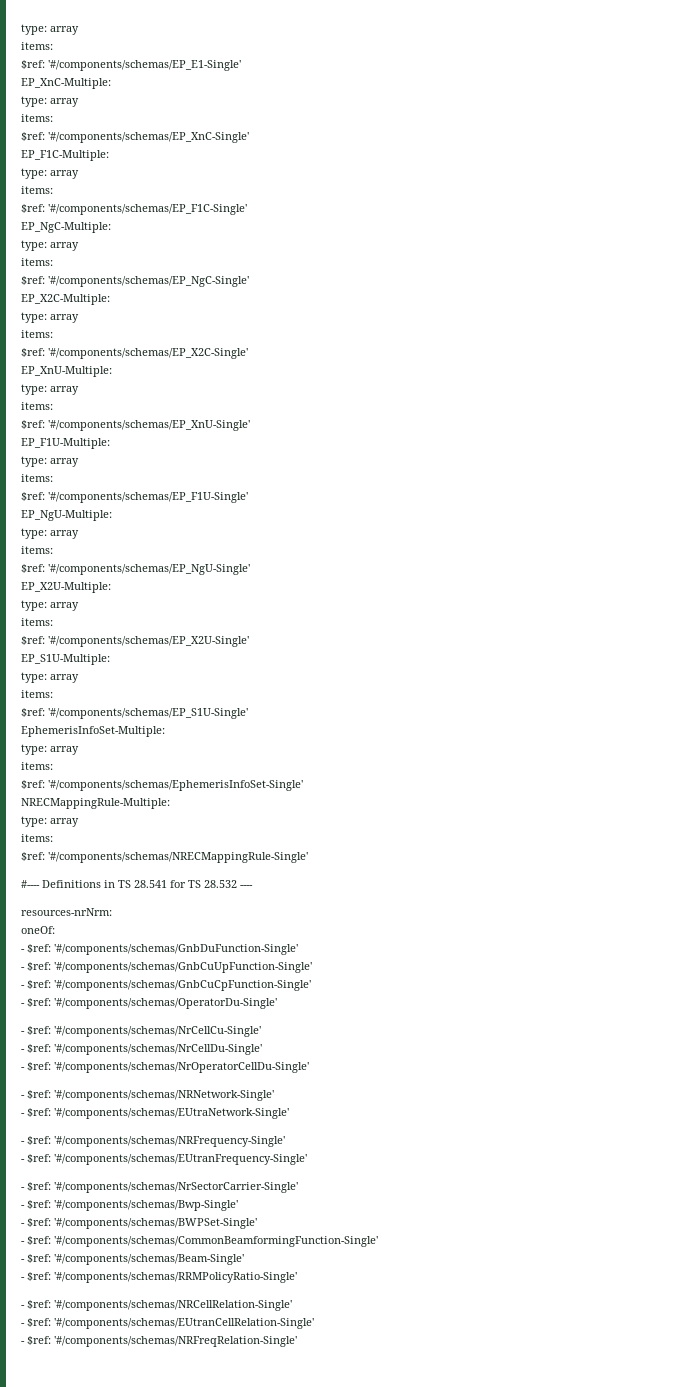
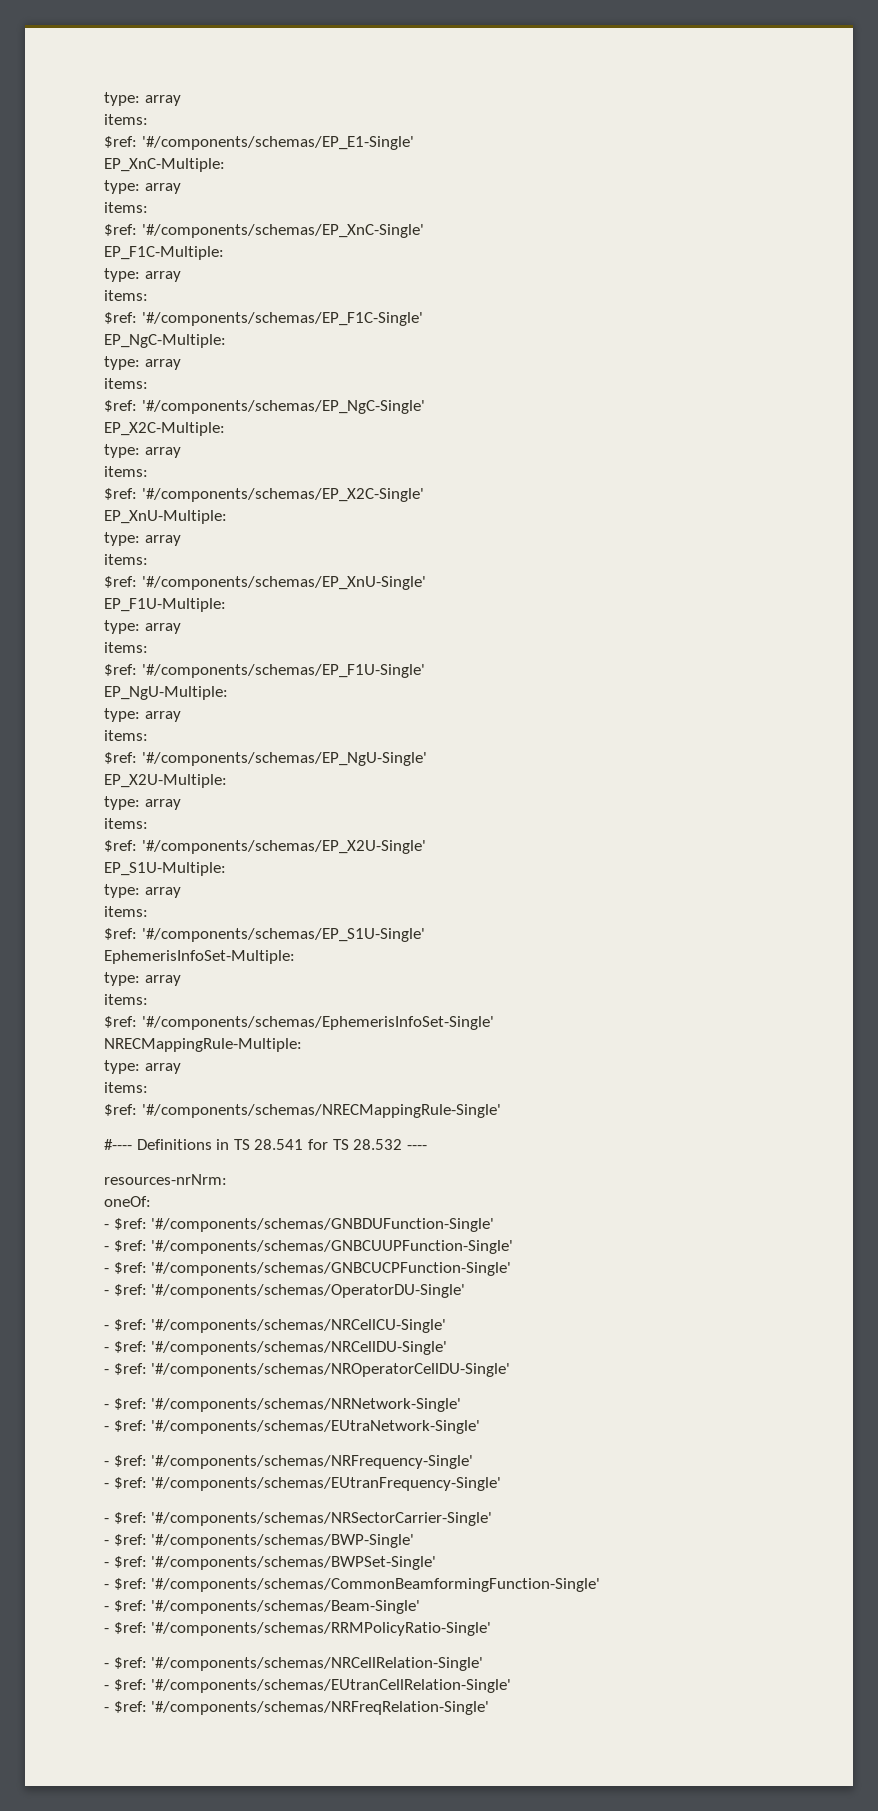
- - $ref: '#/components/schemas/GnbDuFunction-Single'
- - $ref: '#/components/schemas/GnbCuUpFunction-Single'
- - $ref: '#/components/schemas/GnbCuCpFunction-Single'
- - $ref: '#/components/schemas/OperatorDu-Single'
- - $ref: '#/components/schemas/NrCellCu-Single'
- - $ref: '#/components/schemas/NrCellDu-Single'
- - $ref: '#/components/schemas/NrOperatorCellDu-Single'
+ - $ref: '#/components/schemas/GNBDUFunction-Single'
+ - $ref: '#/components/schemas/GNBCUUPFunction-Single'
+ - $ref: '#/components/schemas/GNBCUCPFunction-Single'
+ - $ref: '#/components/schemas/OperatorDU-Single'
+ - $ref: '#/components/schemas/NRCellCU-Single'
+ - $ref: '#/components/schemas/NRCellDU-Single'
+ - $ref: '#/components/schemas/NROperatorCellDU-Single'
- - $ref: '#/components/schemas/NrSectorCarrier-Single'
- - $ref: '#/components/schemas/Bwp-Single'
+ - $ref: '#/components/schemas/NRSectorCarrier-Single'
+ - $ref: '#/components/schemas/BWP-Single'

